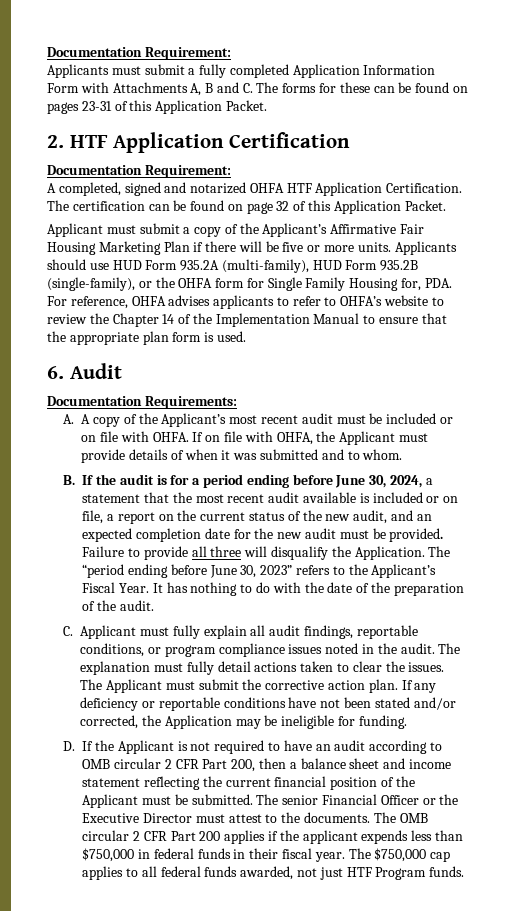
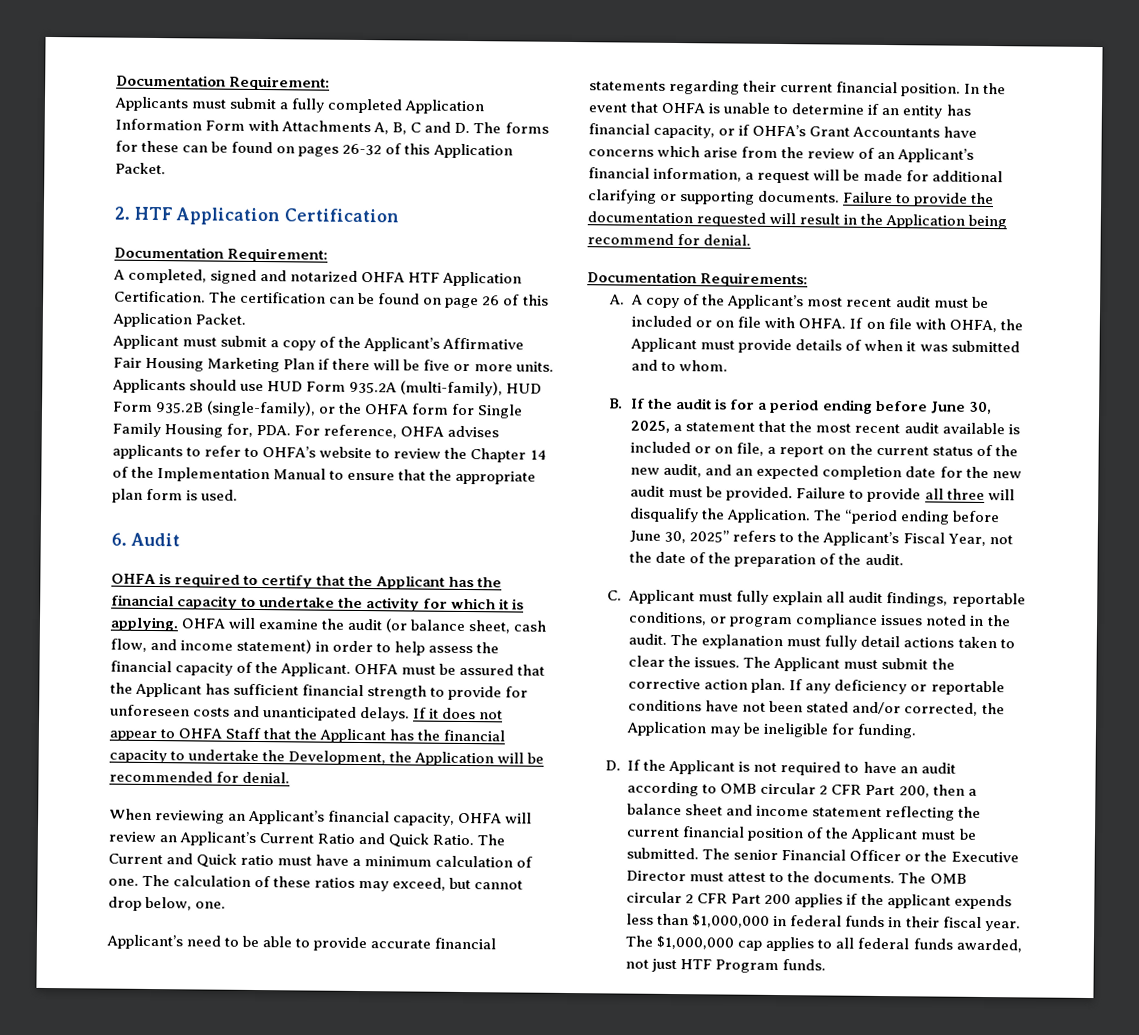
- Applicants must submit a fully completed Application Information Form with Attachments A, B and C. The forms for these can be found on pages 23-31 of this Application Packet.
+ Applicants must submit a fully completed Application Information Form with Attachments A, B, C and D. The forms for these can be found on pages 26-32 of this Application Packet.
- The certification can be found on page 32 of this Application Packet.
+ The certification can be found on page 26 of this Application Packet.
+ OHFA is required to certify that the Applicant has the financial capacity to undertake the activity for which it is applying. OHFA will examine the audit (or balance sheet, cash flow, and income statement) in order to help assess the financial capacity of the Applicant. OHFA must be assured that the Applicant has sufficient financial strength to provide for unforeseen costs and unanticipated delays. If it does not appear to OHFA Staff that the Applicant has the financial capacity to undertake the Development, the Application will be recommended for denial.
+ When reviewing an Applicant’s financial capacity, OHFA will review an Applicant’s Current Ratio and Quick Ratio. The Current and Quick ratio must have a minimum calculation of one. The calculation of these ratios may exceed, but cannot drop below, one.
+ Applicant’s need to be able to provide accurate financial statements regarding their current financial position. In the event that OHFA is unable to determine if an entity has financial capacity, or if OHFA’s Grant Accountants have concerns which arise from the review of an Applicant’s financial information, a request will be made for additional clarifying or supporting documents. Failure to provide the documentation requested will result in the Application being recommend for denial.
- B. If the audit is for a period ending before June 30, 2024, a statement that the most recent audit available is included or on file, a report on the current status of the new audit, and an expected completion date for the new audit must be provided.
+ B. If the audit is for a period ending before June 30, 2025, a statement that the most recent audit available is included or on file, a report on the current status of the new audit, and an expected completion date for the new audit must be provided.
- The “period ending before June 30, 2023” refers to the Applicant’s Fiscal Year. It has nothing to do with the date of the preparation of the audit.
+ The “period ending before June 30, 2025” refers to the Applicant’s Fiscal Year, not the date of the preparation of the audit.
- The OMB circular 2 CFR Part 200 applies if the applicant expends less than $750,000 in federal funds in their fiscal year.
+ The OMB circular 2 CFR Part 200 applies if the applicant expends less than $1,000,000 in federal funds in their fiscal year.
- The $750,000 cap applies to all federal funds awarded, not just HTF Program funds.
+ The $1,000,000 cap applies to all federal funds awarded, not just HTF Program funds.

